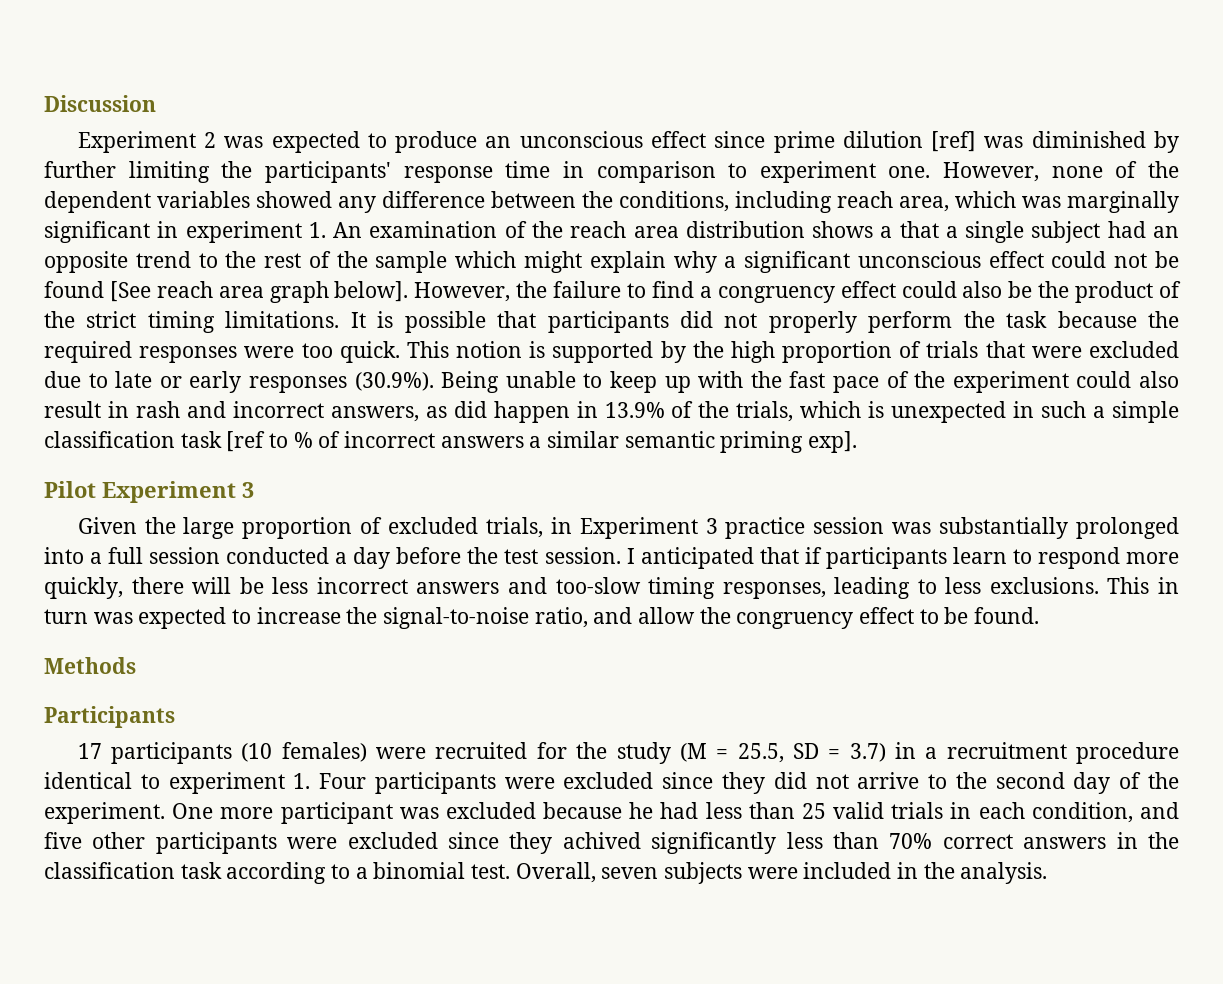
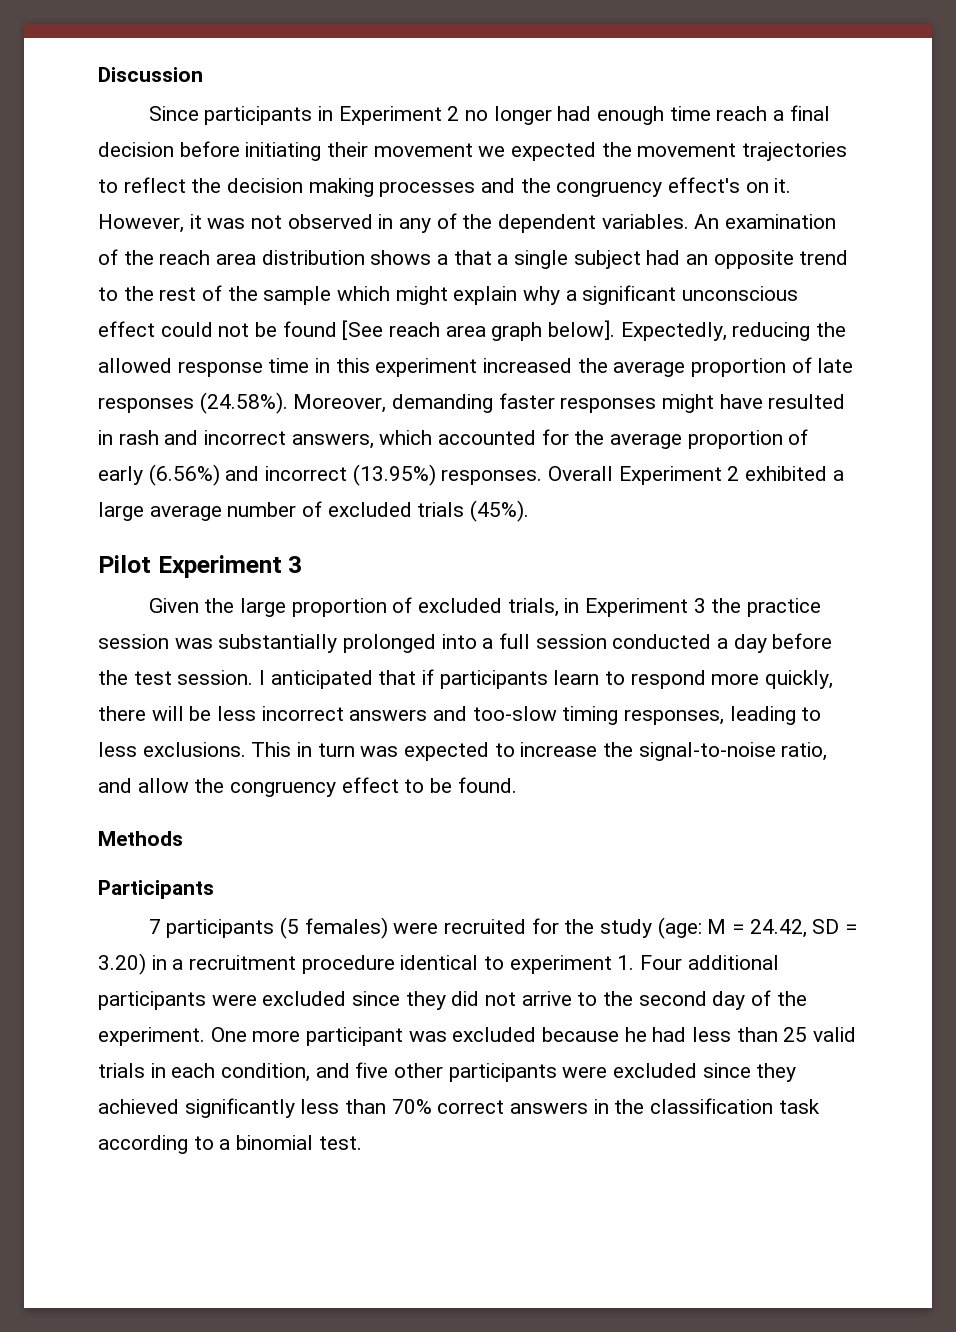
- Experiment 2 was expected to produce an unconscious effect since prime dilution [ref] was diminished by further limiting the participants' response time in comparison to experiment one. However, none of the dependent variables showed any difference between the conditions, including reach area, which was marginally significant in experiment 1. An examination of the reach area distribution shows a that a single subject had an opposite trend to the rest of the sample which might explain why a significant unconscious effect could not be found [See reach area graph below].
+ Since participants in Experiment 2 no longer had enough time reach a final decision before initiating their movement we expected the movement trajectories to reflect the decision making processes and the congruency effect's on it. However, it was not observed in any of the dependent variables. An examination of the reach area distribution shows a that a single subject had an opposite trend to the rest of the sample which might explain why a significant unconscious effect could not be found [See reach area graph below].
- However, the failure to find a congruency effect could also be the product of the strict timing limitations. It is possible that participants did not properly perform the task because the required responses were too quick. This notion is supported by the high proportion of trials that were excluded due to late or early responses (30.9%). Being unable to keep up with the fast pace of the experiment could also result in rash and incorrect answers, as did happen in 13.9% of the trials, which is unexpected in such a simple classification task [ref to % of incorrect answers a similar semantic priming exp].
+ Expectedly, reducing the allowed response time in this experiment increased the average proportion of late responses (24.58%). Moreover, demanding faster responses might have resulted in rash and incorrect answers, which accounted for the average proportion of early (6.56%) and incorrect (13.95%) responses. Overall Experiment 2 exhibited a large average number of excluded trials (45%).
- Given the large proportion of excluded trials, in Experiment 3 practice session was substantially prolonged into a full session conducted a day before the test session.
+ Given the large proportion of excluded trials, in Experiment 3 the practice session was substantially prolonged into a full session conducted a day before the test session.
- 17 participants (10 females) were recruited for the study (M = 25.5, SD = 3.7) in a recruitment procedure identical to experiment 1. Four participants were excluded since they did not arrive to the second day of the experiment.
+ 7 participants (5 females) were recruited for the study (age: M = 24.42, SD = 3.20) in a recruitment procedure identical to experiment 1. Four additional participants were excluded since they did not arrive to the second day of the experiment.
- One more participant was excluded because he had less than 25 valid trials in each condition, and five other participants were excluded since they achived significantly less than 70% correct answers in the classification task according to a binomial test. Overall, seven subjects were included in the analysis.
+ One more participant was excluded because he had less than 25 valid trials in each condition, and five other participants were excluded since they achieved significantly less than 70% correct answers in the classification task according to a binomial test.

